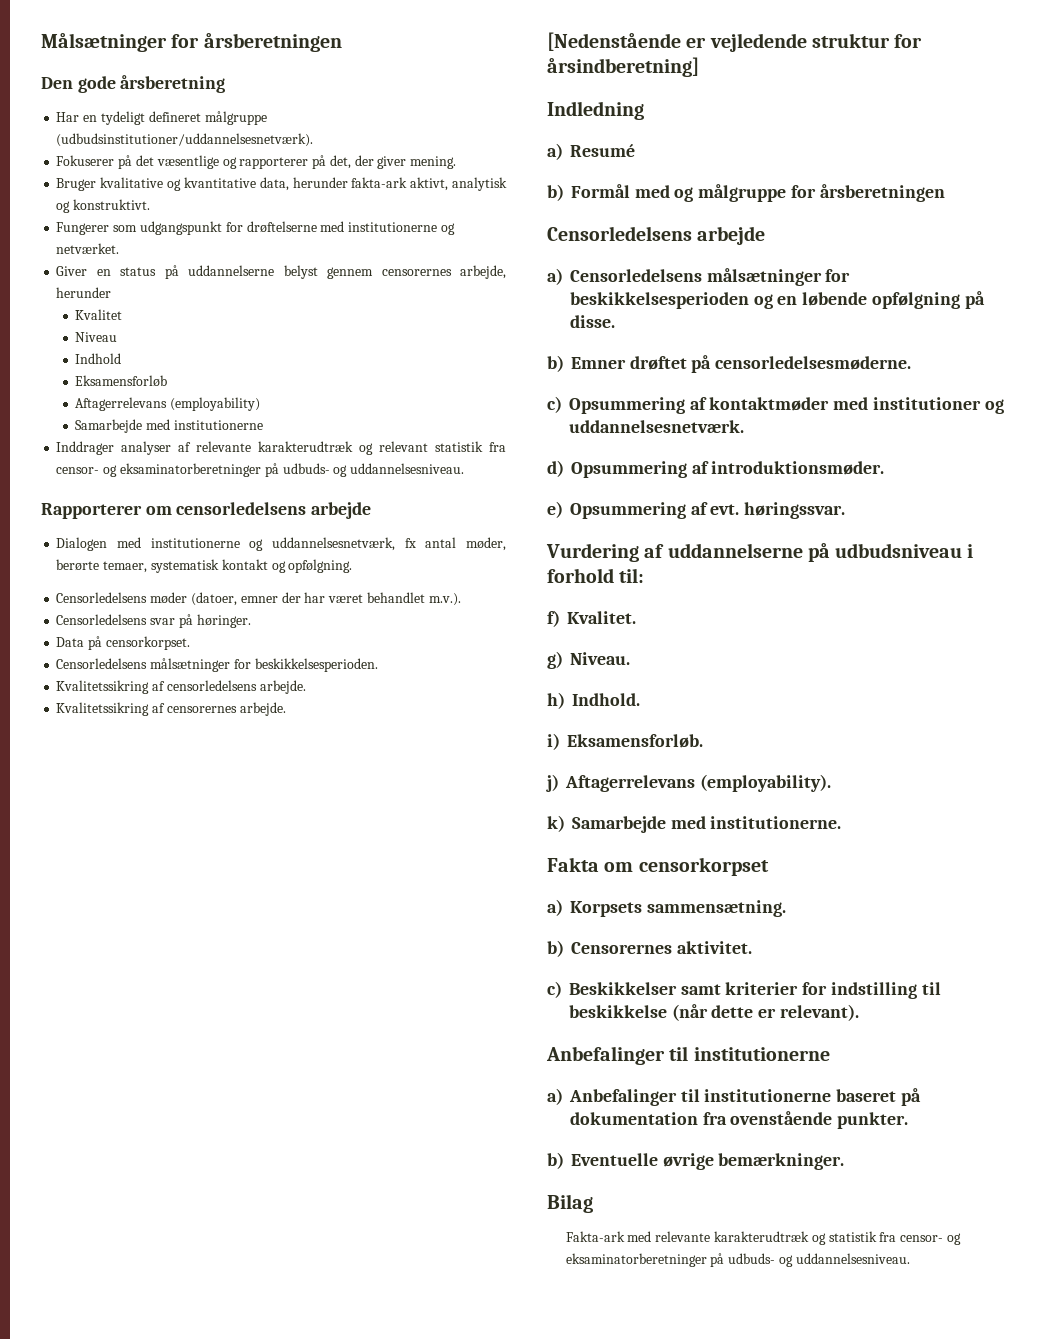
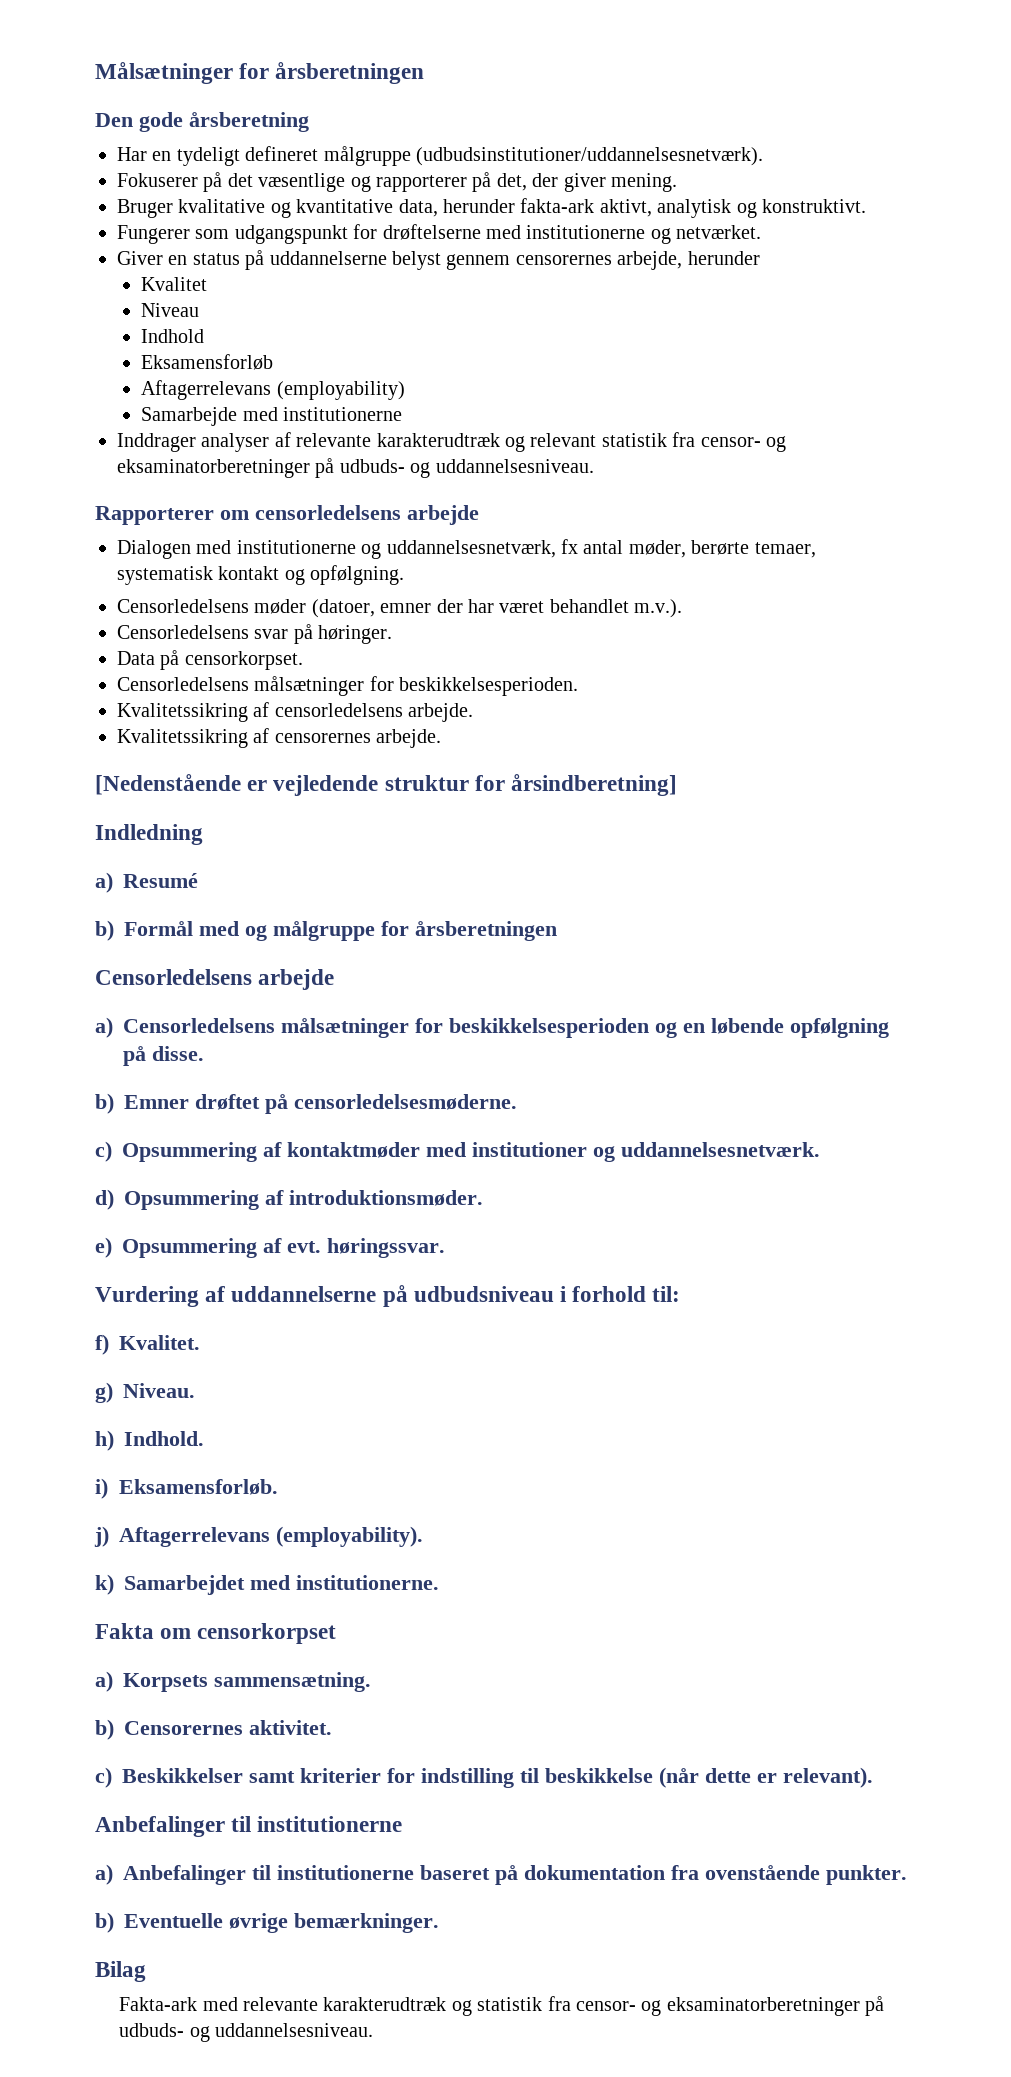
- k) Samarbejde med institutionerne.
+ k) Samarbejdet med institutionerne.

